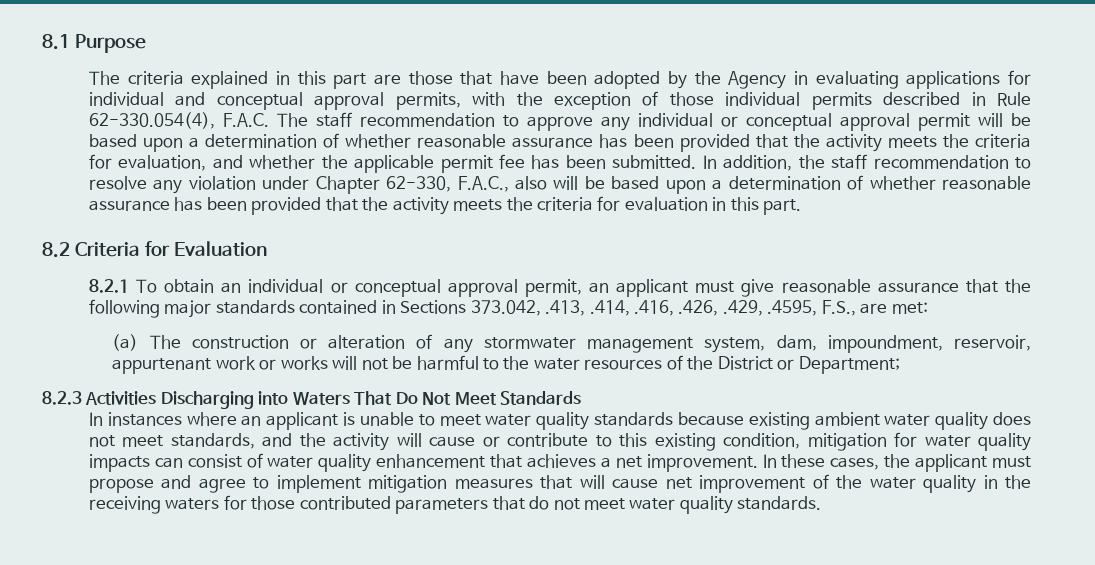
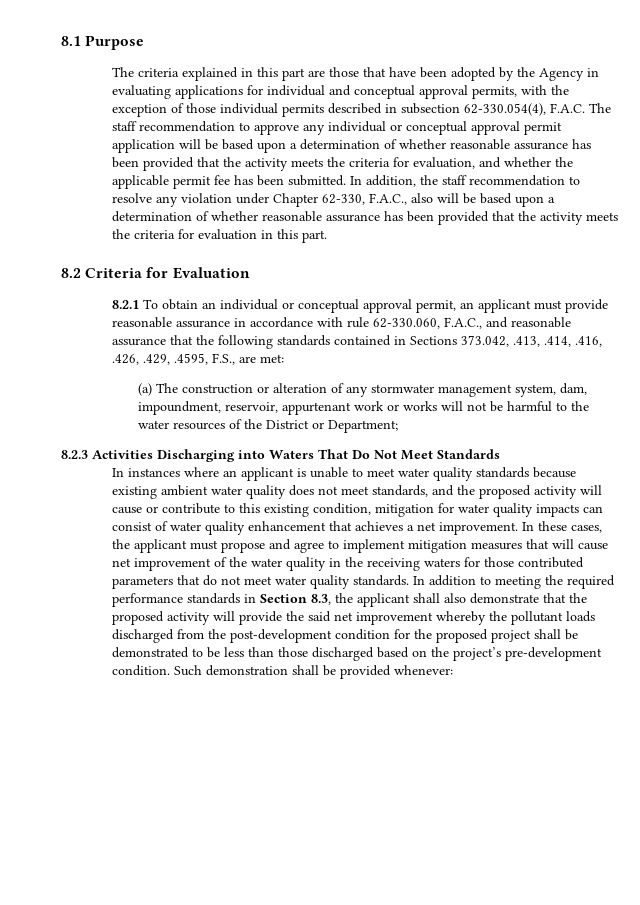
- The criteria explained in this part are those that have been adopted by the Agency in evaluating applications for individual and conceptual approval permits, with the exception of those individual permits described in Rule 62-330.054(4), F.A.C. The staff recommendation to approve any individual or conceptual approval permit will be based upon a determination of whether reasonable assurance has been provided that the activity meets the criteria for evaluation, and whether the applicable permit fee has been submitted.
+ The criteria explained in this part are those that have been adopted by the Agency in evaluating applications for individual and conceptual approval permits, with the exception of those individual permits described in subsection 62-330.054(4), F.A.C. The staff recommendation to approve any individual or conceptual approval permit application will be based upon a determination of whether reasonable assurance has been provided that the activity meets the criteria for evaluation, and whether the applicable permit fee has been submitted.
- 8.2.1 To obtain an individual or conceptual approval permit, an applicant must give reasonable assurance that the following major standards contained in Sections 373.042, .413, .414, .416, .426, .429, .4595, F.S., are met:
+ 8.2.1 To obtain an individual or conceptual approval permit, an applicant must provide reasonable assurance in accordance with rule 62-330.060, F.A.C., and reasonable assurance that the following standards contained in Sections 373.042, .413, .414, .416, .426, .429, .4595, F.S., are met:
- In instances where an applicant is unable to meet water quality standards because existing ambient water quality does not meet standards, and the activity will cause or contribute to this existing condition, mitigation for water quality impacts can consist of water quality enhancement that achieves a net improvement.
+ In instances where an applicant is unable to meet water quality standards because existing ambient water quality does not meet standards, and the proposed activity will cause or contribute to this existing condition, mitigation for water quality impacts can consist of water quality enhancement that achieves a net improvement.
+ In addition to meeting the required performance standards in Section 8.3, the applicant shall also demonstrate that the proposed activity will provide the said net improvement whereby the pollutant loads discharged from the post-development condition for the proposed project shall be demonstrated to be less than those discharged based on the project’s pre-development condition. Such demonstration shall be provided whenever:

